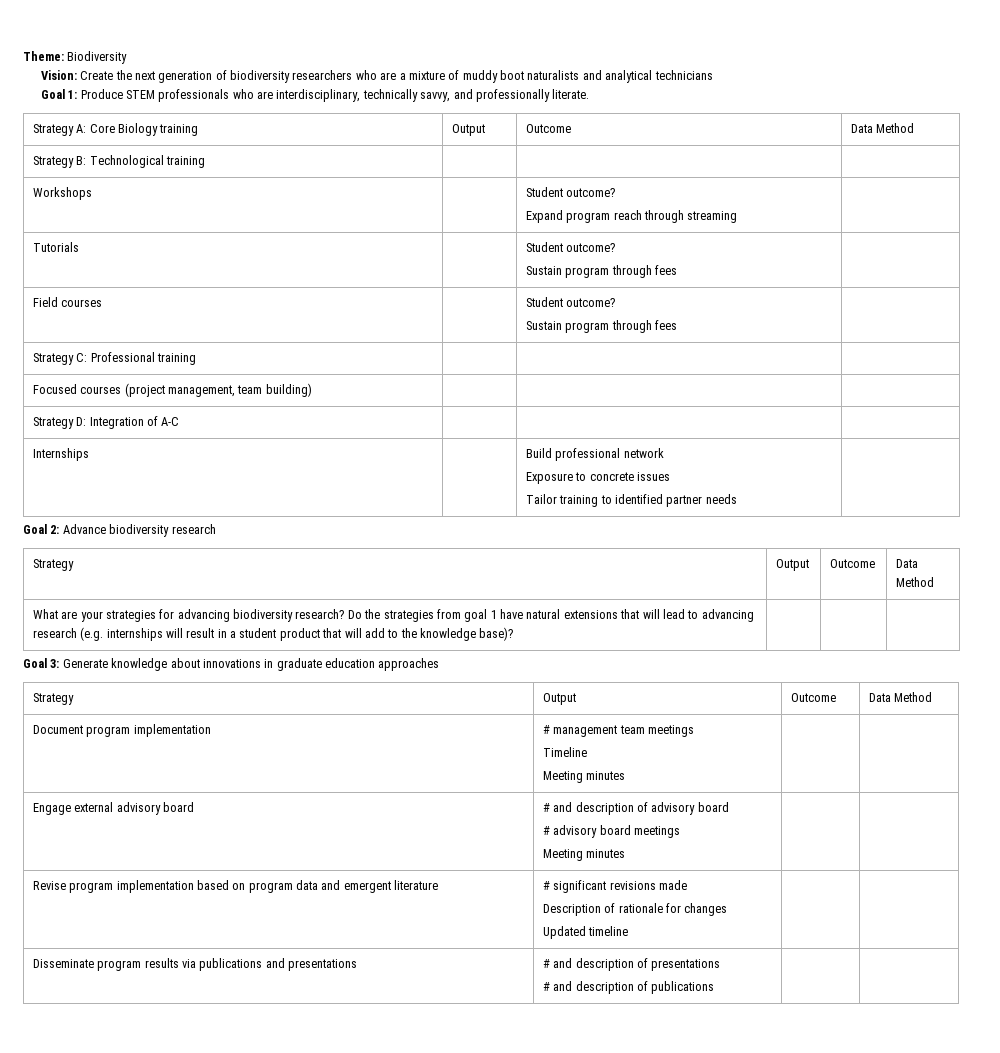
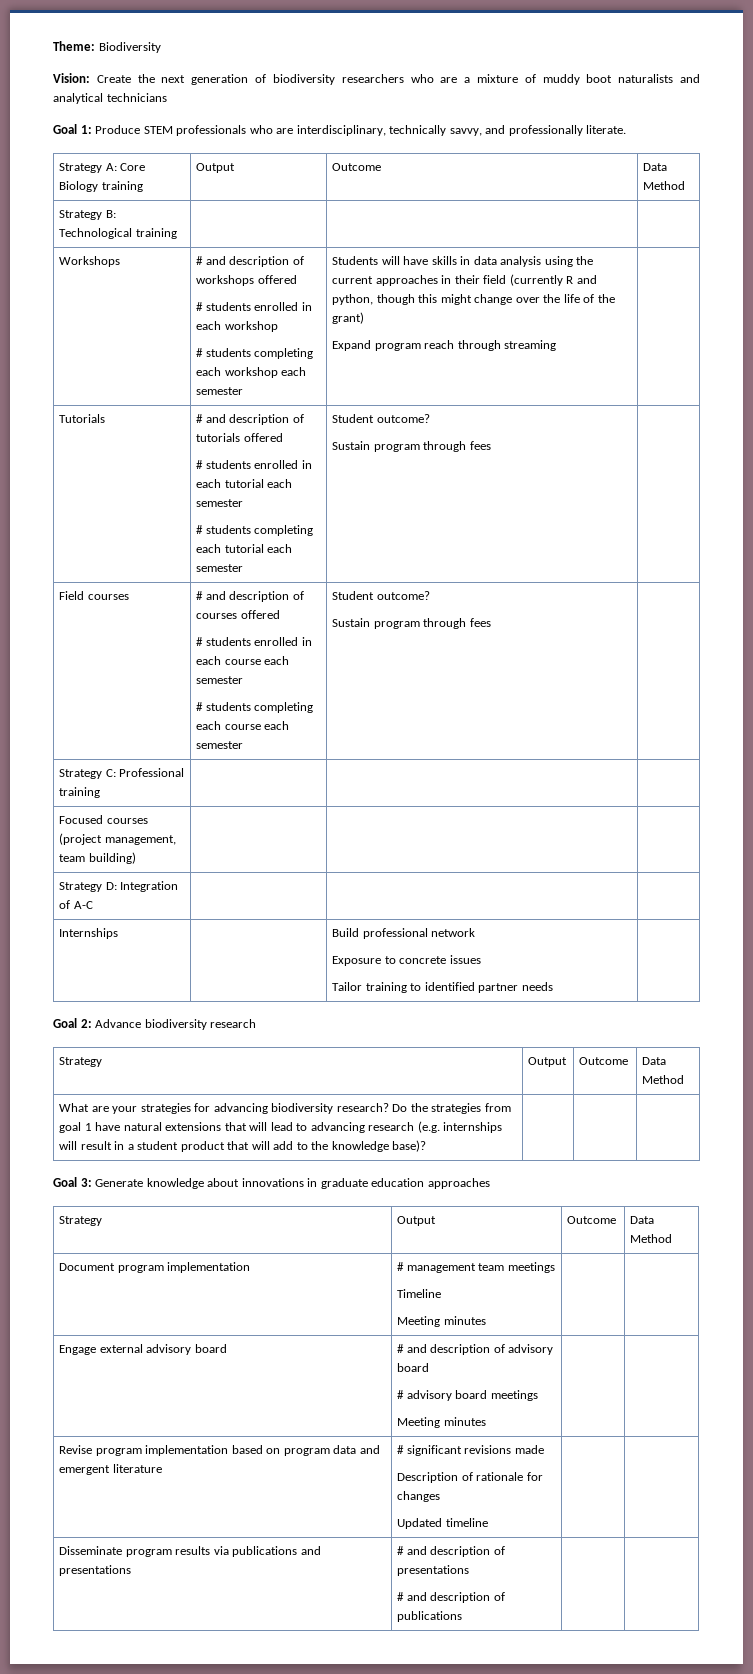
- Workshops | | Student outcome?
+ Workshops | # and description of workshops offered
+ # students enrolled in each workshop
+ # students completing each workshop each semester | Students will have skills in data analysis using the current approaches in their field (currently R and python, though this might change over the life of the grant)
- Tutorials | | Student outcome?
+ Tutorials | # and description of tutorials offered
+ # students enrolled in each tutorial each semester
+ # students completing each tutorial each semester | Student outcome?
- Field courses | | Student outcome?
+ Field courses | # and description of courses offered
+ # students enrolled in each course each semester
+ # students completing each course each semester | Student outcome?

